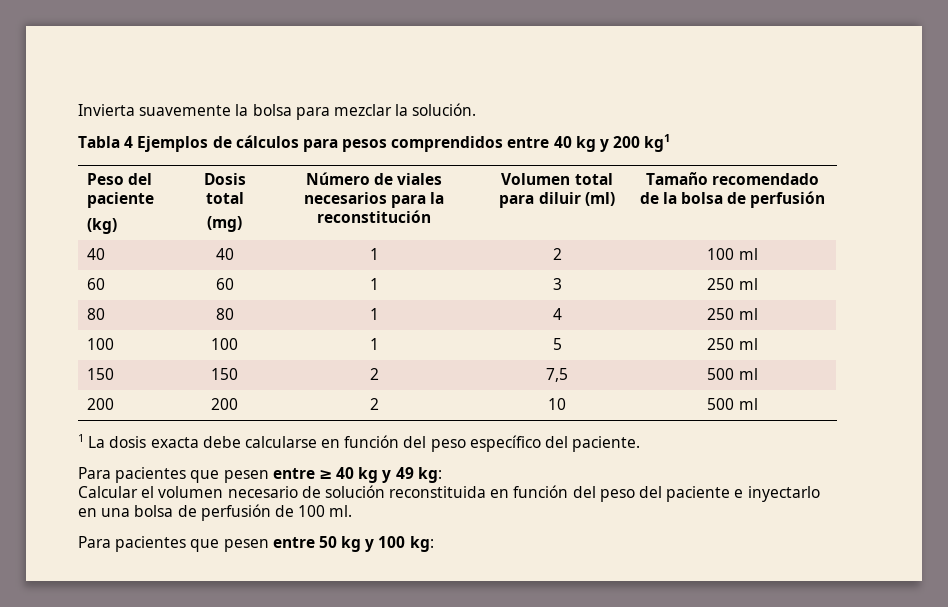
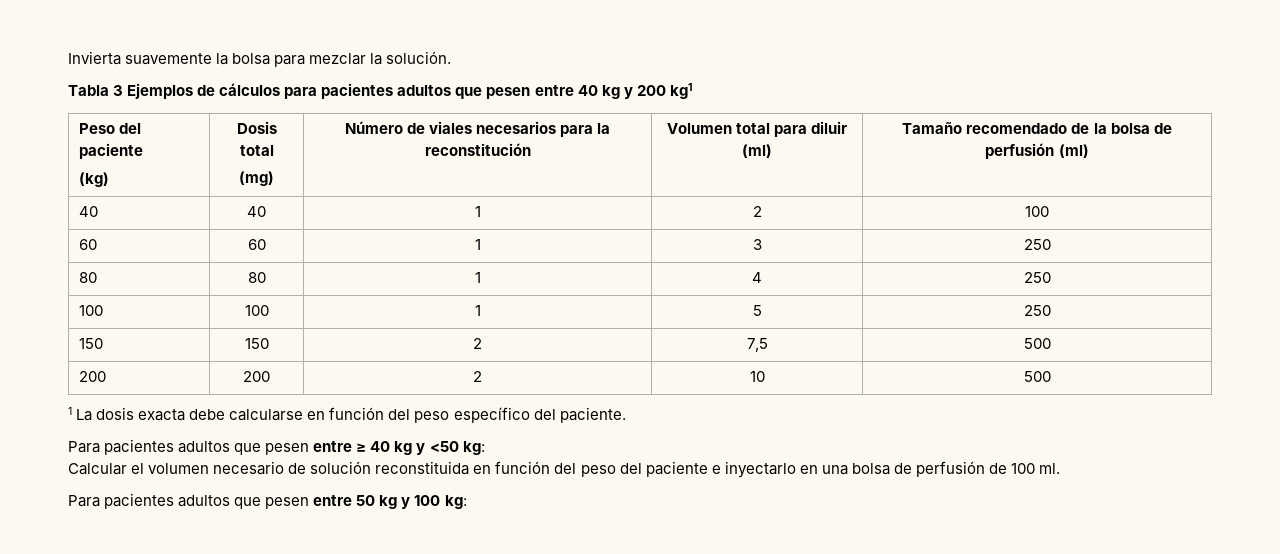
- Tabla 4 Ejemplos de cálculos para pesos comprendidos entre 40 kg y 200 kg1
+ Tabla 3 Ejemplos de cálculos para pacientes adultos que pesen entre 40 kg y 200 kg1
  Peso del paciente
  (kg) | Dosis total
- (mg) | Número de viales necesarios para la reconstitución | Volumen total para diluir (ml) | Tamaño recomendado de la bolsa de perfusión
+ (mg) | Número de viales necesarios para la reconstitución | Volumen total para diluir (ml) | Tamaño recomendado de la bolsa de perfusión (ml)
- 40 | 40 | 1 | 2 | 100 ml
+ 40 | 40 | 1 | 2 | 100
- 60 | 60 | 1 | 3 | 250 ml
+ 60 | 60 | 1 | 3 | 250
- 80 | 80 | 1 | 4 | 250 ml
+ 80 | 80 | 1 | 4 | 250
- 100 | 100 | 1 | 5 | 250 ml
+ 100 | 100 | 1 | 5 | 250
- 150 | 150 | 2 | 7,5 | 500 ml
+ 150 | 150 | 2 | 7,5 | 500
- 200 | 200 | 2 | 10 | 500 ml
+ 200 | 200 | 2 | 10 | 500
- Para pacientes que pesen entre ≥ 40 kg y 49 kg:
+ Para pacientes adultos que pesen entre ≥ 40 kg y <50 kg:
- Para pacientes que pesen entre 50 kg y 100 kg:
+ Para pacientes adultos que pesen entre 50 kg y 100 kg:

